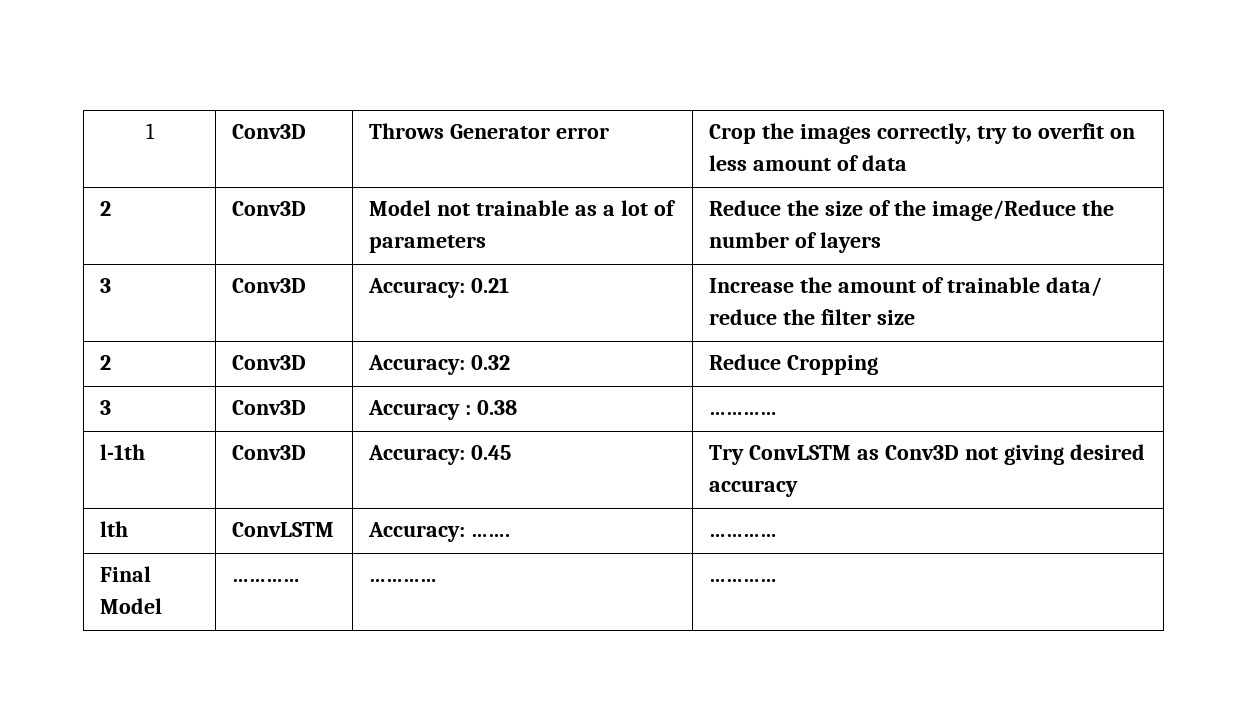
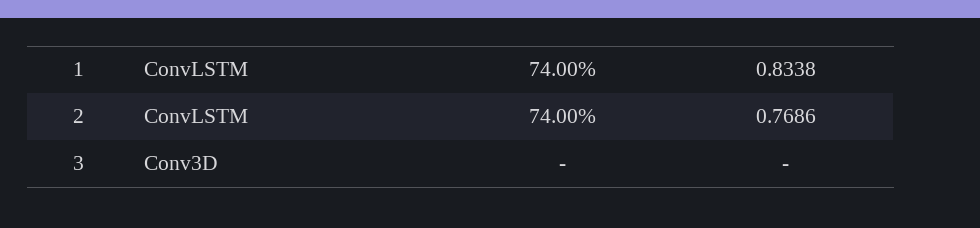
- 1 | Conv3D | Throws Generator error | Crop the images correctly, try to overfit on less amount of data
- 2 | Conv3D | Model not trainable as a lot of parameters | Reduce the size of the image/Reduce the number of layers
- 3 | Conv3D | Accuracy: 0.21 | Increase the amount of trainable data/ reduce the filter size
- 2 | Conv3D | Accuracy: 0.32 | Reduce Cropping
- 3 | Conv3D | Accuracy : 0.38 | …………
- l-1th | Conv3D | Accuracy: 0.45 | Try ConvLSTM as Conv3D not giving desired accuracy
- lth | ConvLSTM | Accuracy: ……. | …………
- Final Model | ………… | ………… | …………
+ 1 | ConvLSTM | 74.00% | 0.8338
+ 2 | ConvLSTM | 74.00% | 0.7686
+ 3 | Conv3D | - | -

